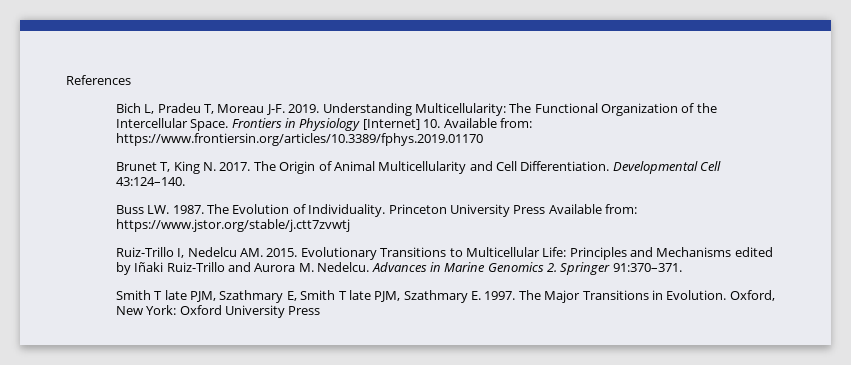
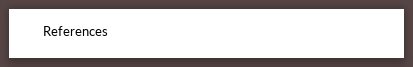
- Bich L, Pradeu T, Moreau J-F. 2019. Understanding Multicellularity: The Functional Organization of the Intercellular Space. Frontiers in Physiology [Internet] 10. Available from: https://www.frontiersin.org/articles/10.3389/fphys.2019.01170
- Brunet T, King N. 2017. The Origin of Animal Multicellularity and Cell Differentiation. Developmental Cell 43:124–140.
- Buss LW. 1987. The Evolution of Individuality. Princeton University Press Available from: https://www.jstor.org/stable/j.ctt7zvwtj
- Ruiz-Trillo I, Nedelcu AM. 2015. Evolutionary Transitions to Multicellular Life: Principles and Mechanisms edited by Iñaki Ruiz-Trillo and Aurora M. Nedelcu. Advances in Marine Genomics 2. Springer 91:370–371.
- Smith T late PJM, Szathmary E, Smith T late PJM, Szathmary E. 1997. The Major Transitions in Evolution. Oxford, New York: Oxford University Press

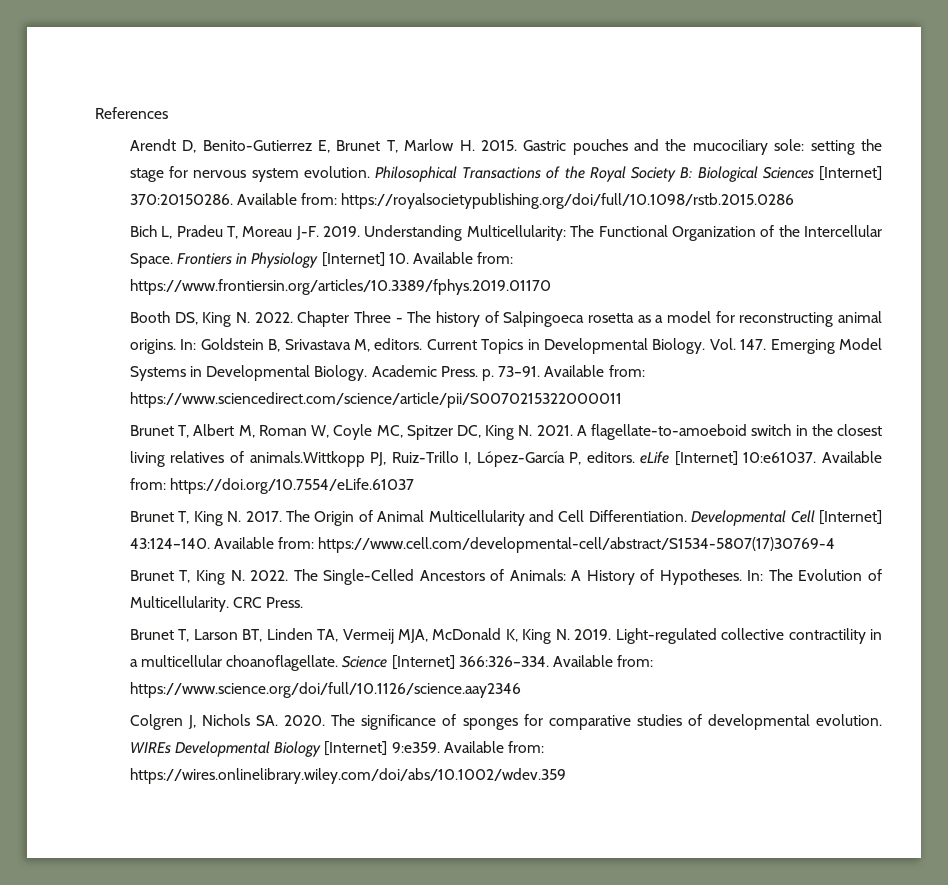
+ Arendt D, Benito-Gutierrez E, Brunet T, Marlow H. 2015. Gastric pouches and the mucociliary sole: setting the stage for nervous system evolution. Philosophical Transactions of the Royal Society B: Biological Sciences [Internet] 370:20150286. Available from: https://royalsocietypublishing.org/doi/full/10.1098/rstb.2015.0286
+ Bich L, Pradeu T, Moreau J-F. 2019. Understanding Multicellularity: The Functional Organization of the Intercellular Space. Frontiers in Physiology [Internet] 10. Available from: https://www.frontiersin.org/articles/10.3389/fphys.2019.01170
+ Booth DS, King N. 2022. Chapter Three - The history of Salpingoeca rosetta as a model for reconstructing animal origins. In: Goldstein B, Srivastava M, editors. Current Topics in Developmental Biology. Vol. 147. Emerging Model Systems in Developmental Biology. Academic Press. p. 73–91. Available from: https://www.sciencedirect.com/science/article/pii/S0070215322000011
+ Brunet T, Albert M, Roman W, Coyle MC, Spitzer DC, King N. 2021. A flagellate-to-amoeboid switch in the closest living relatives of animals.Wittkopp PJ, Ruiz-Trillo I, López-García P, editors. eLife [Internet] 10:e61037. Available from: https://doi.org/10.7554/eLife.61037
+ Brunet T, King N. 2017. The Origin of Animal Multicellularity and Cell Differentiation. Developmental Cell [Internet] 43:124–140. Available from: https://www.cell.com/developmental-cell/abstract/S1534-5807(17)30769-4
+ Brunet T, King N. 2022. The Single-Celled Ancestors of Animals: A History of Hypotheses. In: The Evolution of Multicellularity. CRC Press.
+ Brunet T, Larson BT, Linden TA, Vermeij MJA, McDonald K, King N. 2019. Light-regulated collective contractility in a multicellular choanoflagellate. Science [Internet] 366:326–334. Available from: https://www.science.org/doi/full/10.1126/science.aay2346
+ Colgren J, Nichols SA. 2020. The significance of sponges for comparative studies of developmental evolution. WIREs Developmental Biology [Internet] 9:e359. Available from: https://wires.onlinelibrary.wiley.com/doi/abs/10.1002/wdev.359

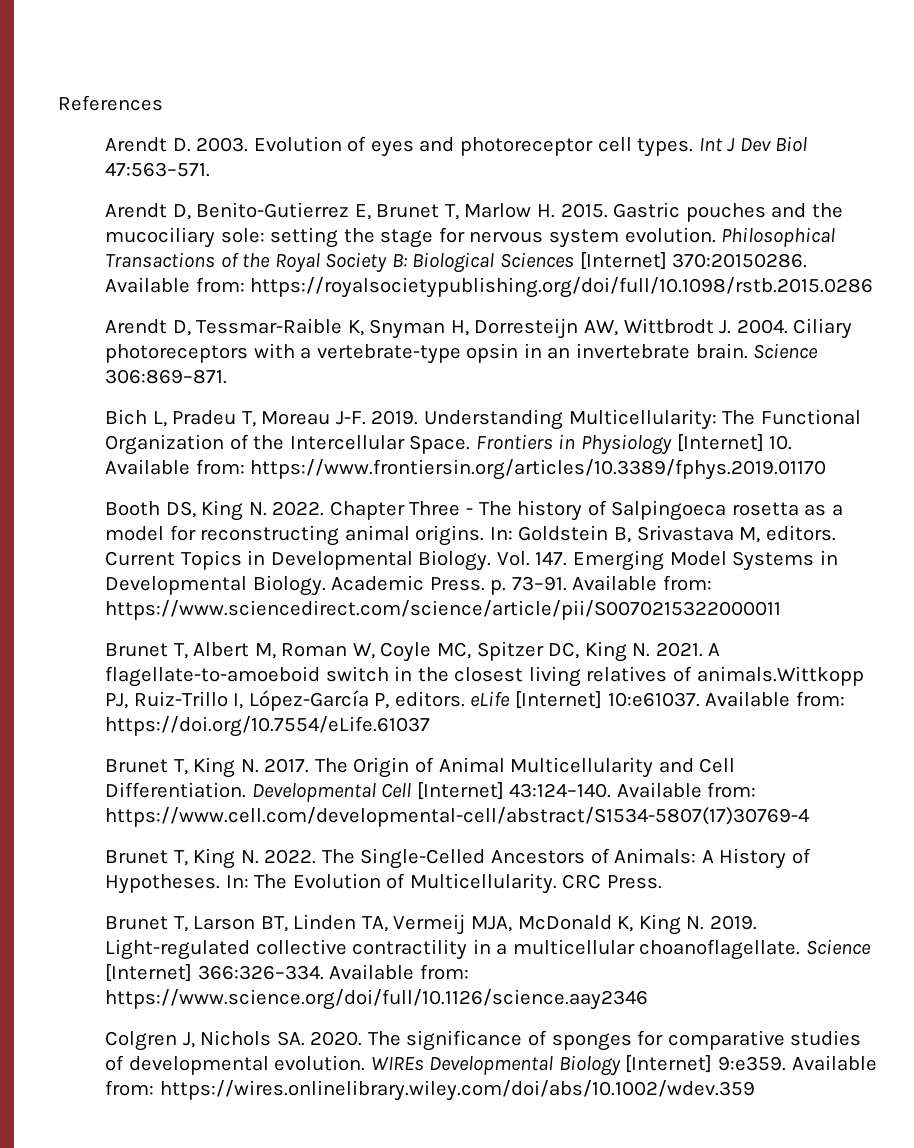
+ Arendt D. 2003. Evolution of eyes and photoreceptor cell types. Int J Dev Biol 47:563–571.
+ Arendt D, Tessmar-Raible K, Snyman H, Dorresteijn AW, Wittbrodt J. 2004. Ciliary photoreceptors with a vertebrate-type opsin in an invertebrate brain. Science 306:869–871.

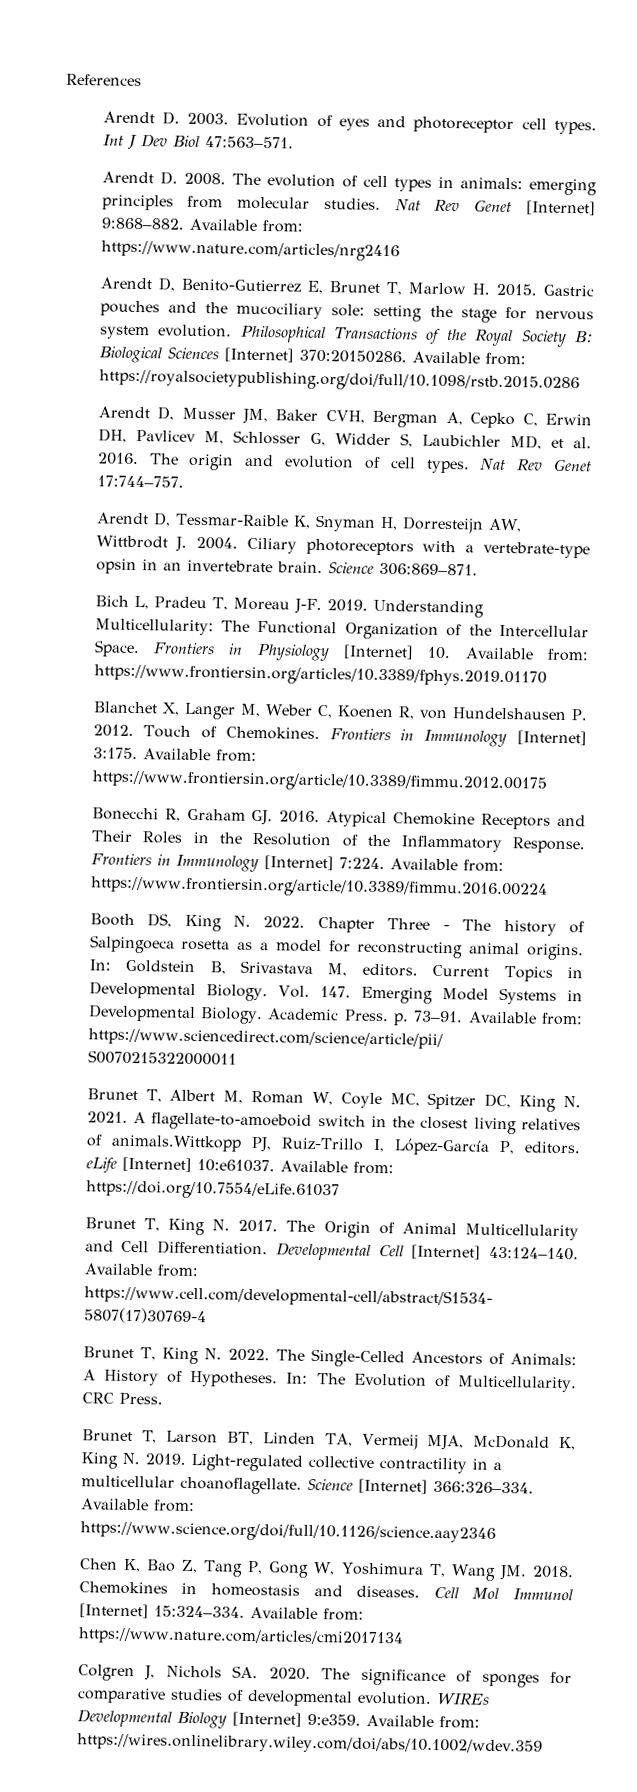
+ Arendt D. 2008. The evolution of cell types in animals: emerging principles from molecular studies. Nat Rev Genet [Internet] 9:868–882. Available from: https://www.nature.com/articles/nrg2416
+ Arendt D, Musser JM, Baker CVH, Bergman A, Cepko C, Erwin DH, Pavlicev M, Schlosser G, Widder S, Laubichler MD, et al. 2016. The origin and evolution of cell types. Nat Rev Genet 17:744–757.
+ Blanchet X, Langer M, Weber C, Koenen R, von Hundelshausen P. 2012. Touch of Chemokines. Frontiers in Immunology [Internet] 3:175. Available from: https://www.frontiersin.org/article/10.3389/fimmu.2012.00175
+ Bonecchi R, Graham GJ. 2016. Atypical Chemokine Receptors and Their Roles in the Resolution of the Inflammatory Response. Frontiers in Immunology [Internet] 7:224. Available from: https://www.frontiersin.org/article/10.3389/fimmu.2016.00224
+ Chen K, Bao Z, Tang P, Gong W, Yoshimura T, Wang JM. 2018. Chemokines in homeostasis and diseases. Cell Mol Immunol [Internet] 15:324–334. Available from: https://www.nature.com/articles/cmi2017134

